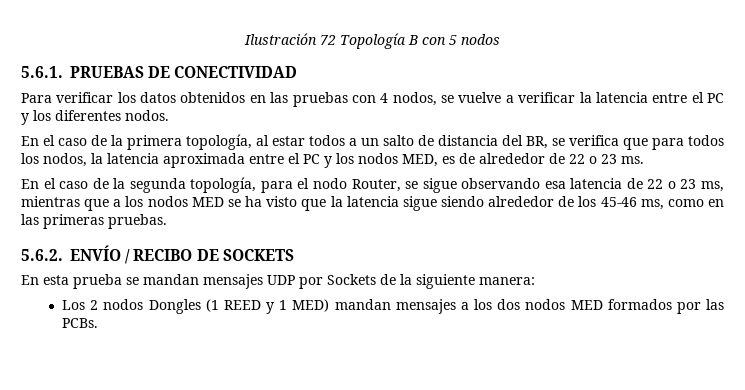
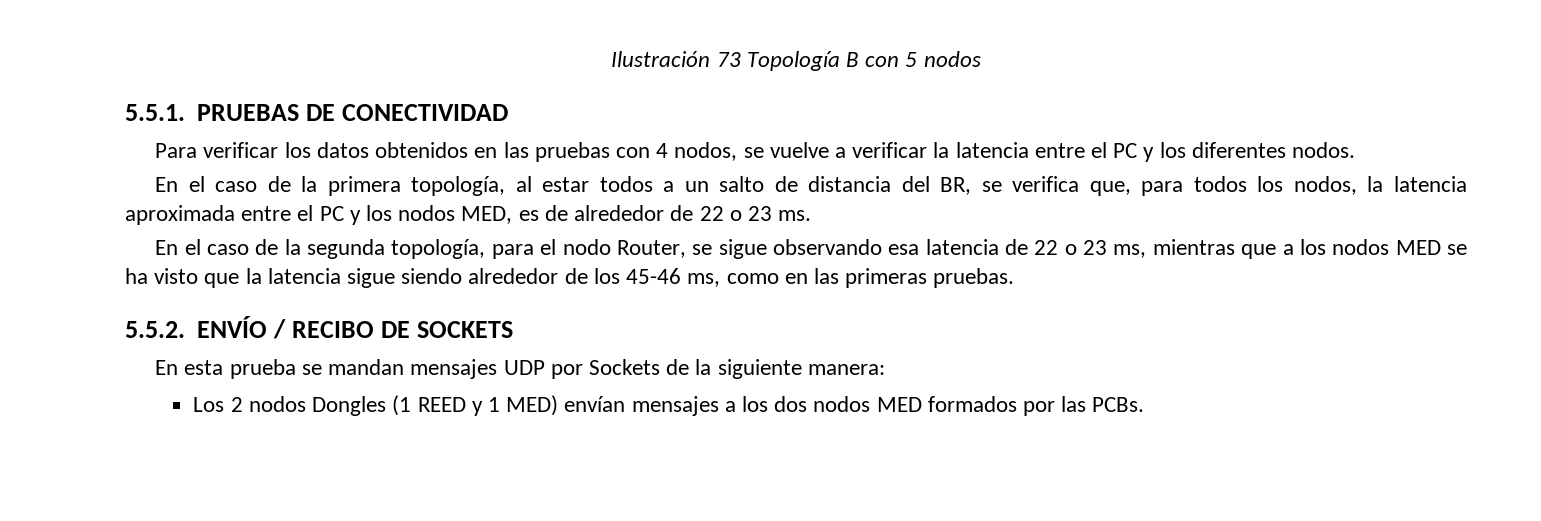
- Ilustración 72 Topología B con 5 nodos
+ Ilustración 73 Topología B con 5 nodos
- 5.6.1. PRUEBAS DE CONECTIVIDAD
+ 5.5.1. PRUEBAS DE CONECTIVIDAD
- En el caso de la primera topología, al estar todos a un salto de distancia del BR, se verifica que para todos los nodos, la latencia aproximada entre el PC y los nodos MED, es de alrededor de 22 o 23 ms.
+ En el caso de la primera topología, al estar todos a un salto de distancia del BR, se verifica que, para todos los nodos, la latencia aproximada entre el PC y los nodos MED, es de alrededor de 22 o 23 ms.
- 5.6.2. ENVÍO / RECIBO DE SOCKETS
+ 5.5.2. ENVÍO / RECIBO DE SOCKETS
- Los 2 nodos Dongles (1 REED y 1 MED) mandan mensajes a los dos nodos MED formados por las PCBs.
+ Los 2 nodos Dongles (1 REED y 1 MED) envían mensajes a los dos nodos MED formados por las PCBs.

